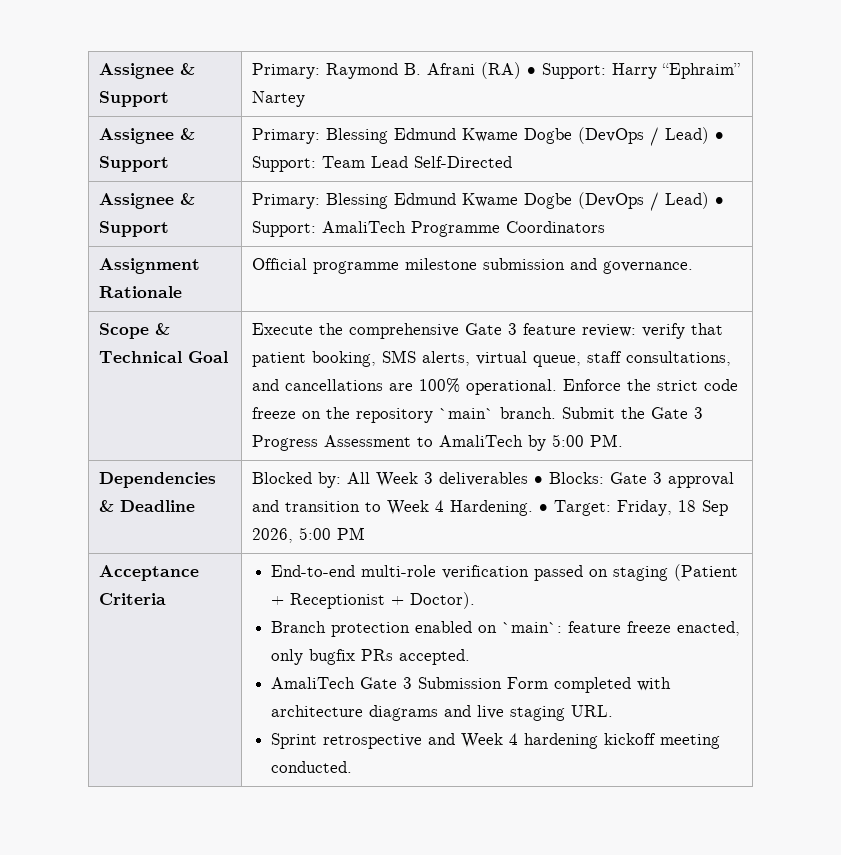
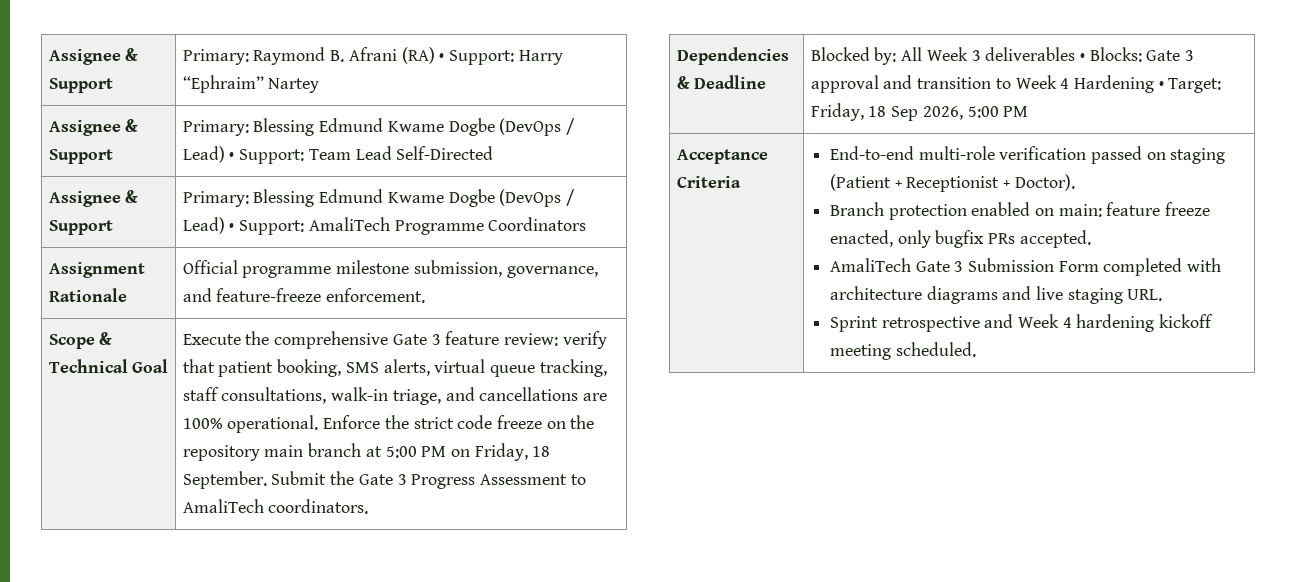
- Assignment Rationale | Official programme milestone submission and governance.
+ Assignment Rationale | Official programme milestone submission, governance, and feature-freeze enforcement.
- Execute the comprehensive Gate 3 feature review: verify that patient booking, SMS alerts, virtual queue, staff consultations, and cancellations are 100% operational.
+ Execute the comprehensive Gate 3 feature review: verify that patient booking, SMS alerts, virtual queue tracking, staff consultations, walk-in triage, and cancellations are 100% operational.
- Enforce the strict code freeze on the repository `main` branch.
+ Enforce the strict code freeze on the repository main branch at 5:00 PM on Friday, 18 September.
- Submit the Gate 3 Progress Assessment to AmaliTech by 5:00 PM.
+ Submit the Gate 3 Progress Assessment to AmaliTech coordinators.
- Dependencies & Deadline | Blocked by: All Week 3 deliverables • Blocks: Gate 3 approval and transition to Week 4 Hardening. • Target: Friday, 18 Sep 2026, 5:00 PM
+ Dependencies & Deadline | Blocked by: All Week 3 deliverables • Blocks: Gate 3 approval and transition to Week 4 Hardening • Target: Friday, 18 Sep 2026, 5:00 PM
- Branch protection enabled on `main`: feature freeze enacted, only bugfix PRs accepted.
+ Branch protection enabled on main: feature freeze enacted, only bugfix PRs accepted.
- Sprint retrospective and Week 4 hardening kickoff meeting conducted.
+ Sprint retrospective and Week 4 hardening kickoff meeting scheduled.

